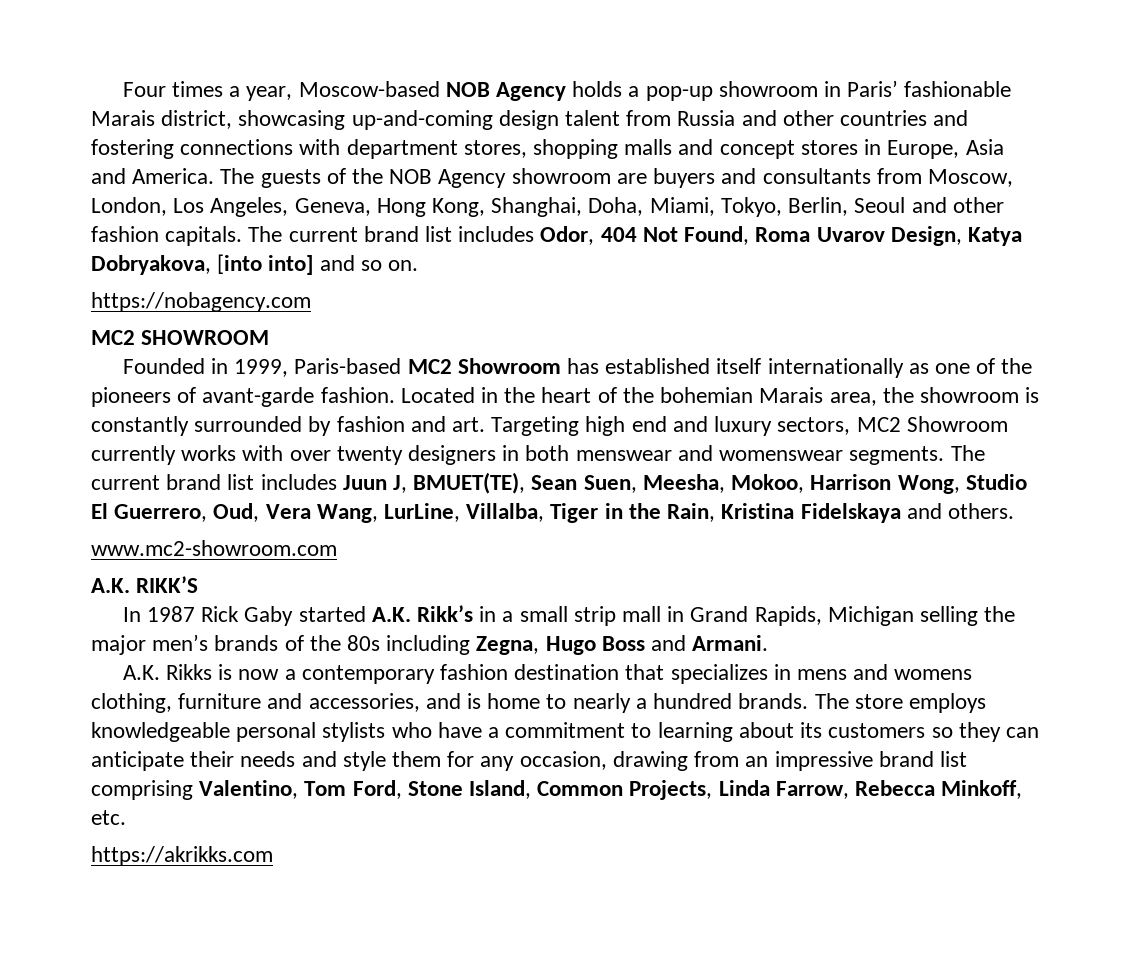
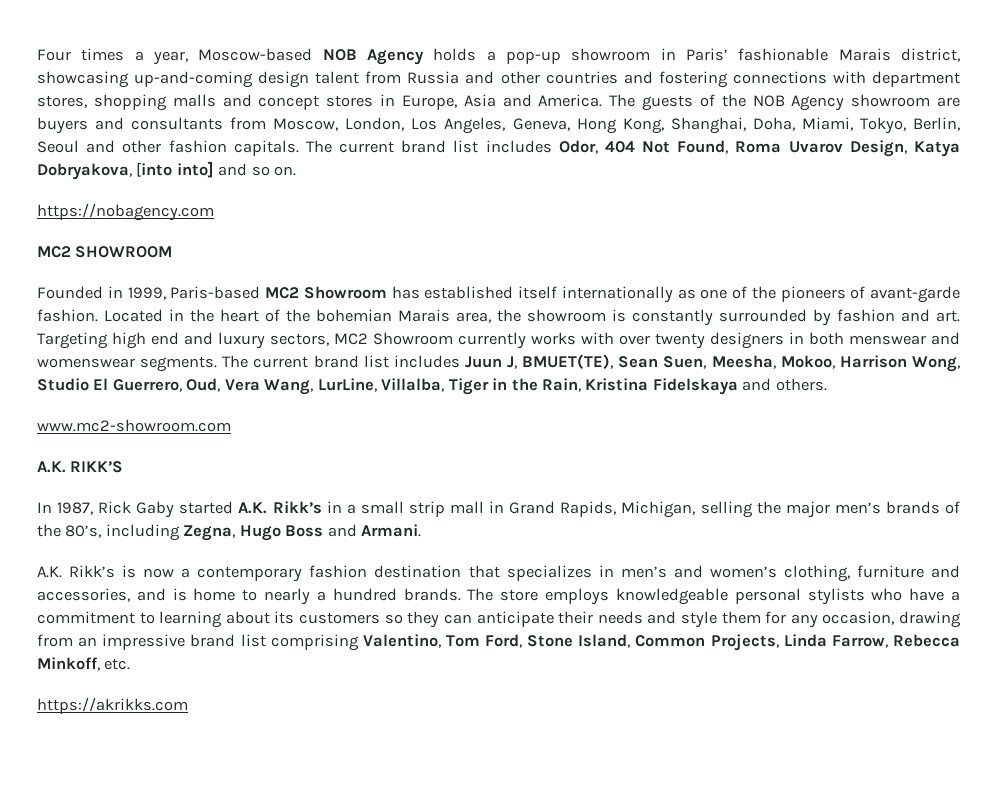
- In 1987 Rick Gaby started A.K. Rikk’s in a small strip mall in Grand Rapids, Michigan selling the major men’s brands of the 80s including Zegna, Hugo Boss and Armani.
+ In 1987, Rick Gaby started A.K. Rikk’s in a small strip mall in Grand Rapids, Michigan, selling the major men’s brands of the 80’s, including Zegna, Hugo Boss and Armani.
- A.K. Rikks is now a contemporary fashion destination that specializes in mens and womens clothing, furniture and accessories, and is home to nearly a hundred brands.
+ A.K. Rikk’s is now a contemporary fashion destination that specializes in men’s and women’s clothing, furniture and accessories, and is home to nearly a hundred brands.

